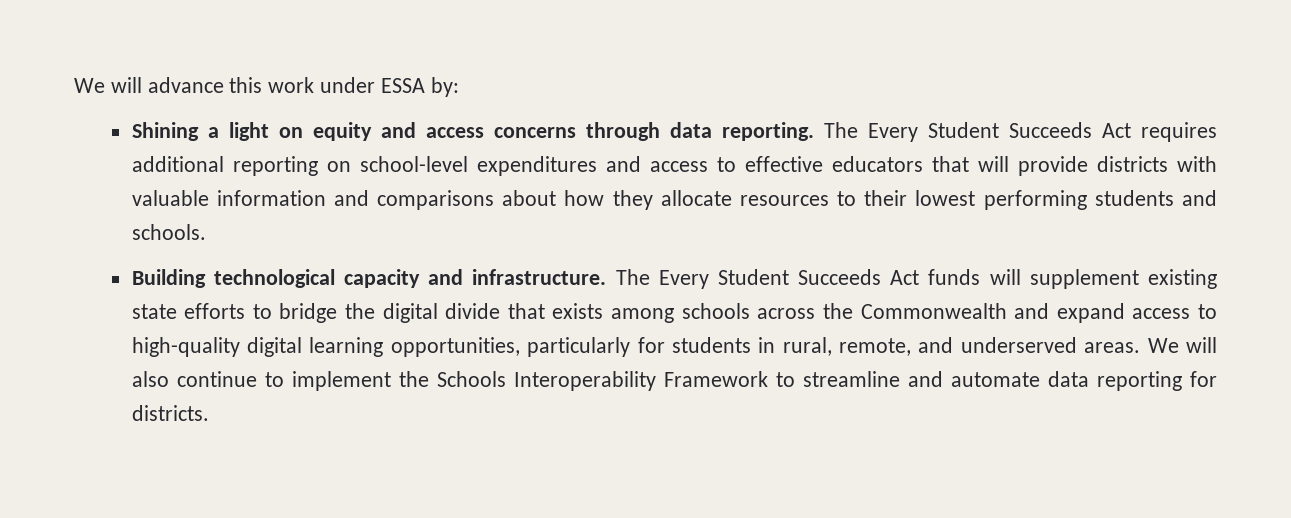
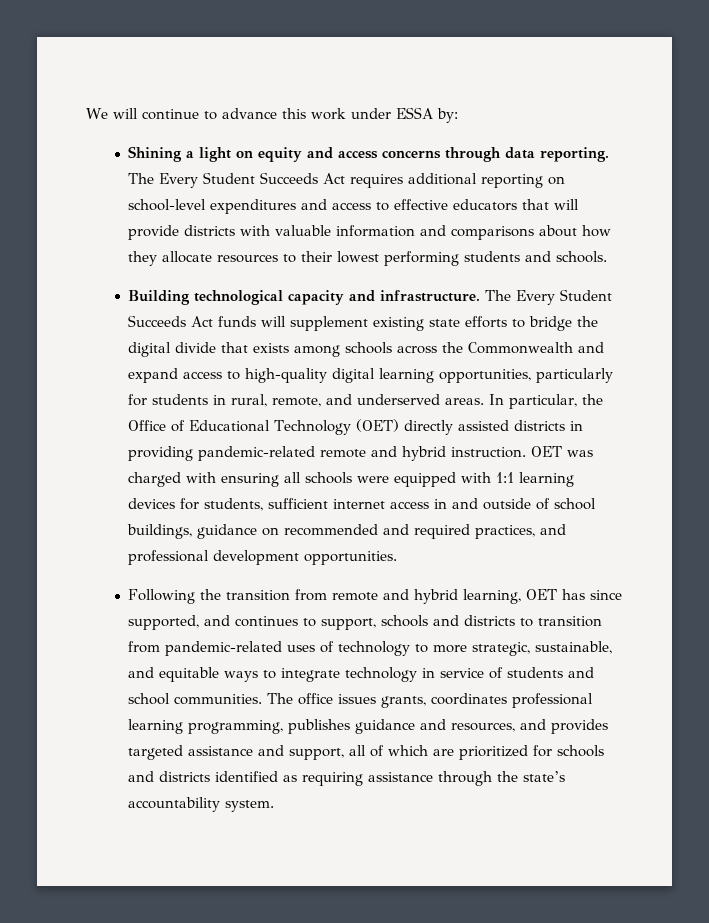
- We will advance this work under ESSA by:
+ We will continue to advance this work under ESSA by:
- We will also continue to implement the Schools Interoperability Framework to streamline and automate data reporting for districts.
+ In particular, the Office of Educational Technology (OET) directly assisted districts in providing pandemic-related remote and hybrid instruction. OET was charged with ensuring all schools were equipped with 1:1 learning devices for students, sufficient internet access in and outside of school buildings, guidance on recommended and required practices, and professional development opportunities.
+ Following the transition from remote and hybrid learning, OET has since supported, and continues to support, schools and districts to transition from pandemic-related uses of technology to more strategic, sustainable, and equitable ways to integrate technology in service of students and school communities. The office issues grants, coordinates professional learning programming, publishes guidance and resources, and provides targeted assistance and support, all of which are prioritized for schools and districts identified as requiring assistance through the state’s accountability system.

